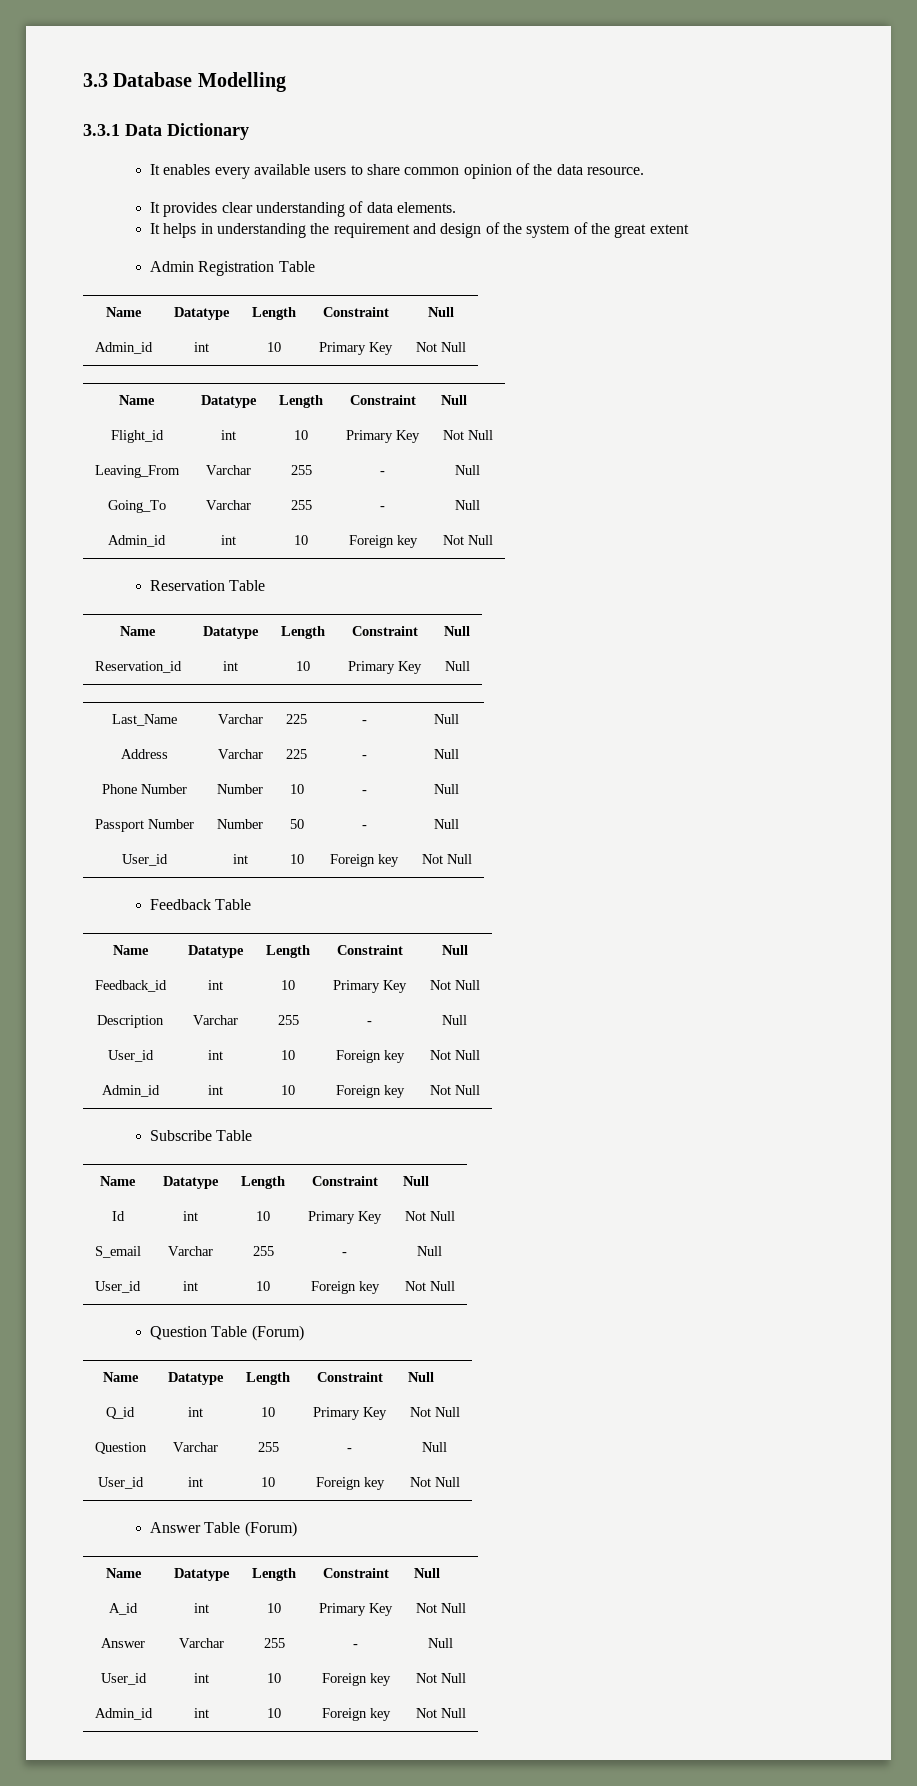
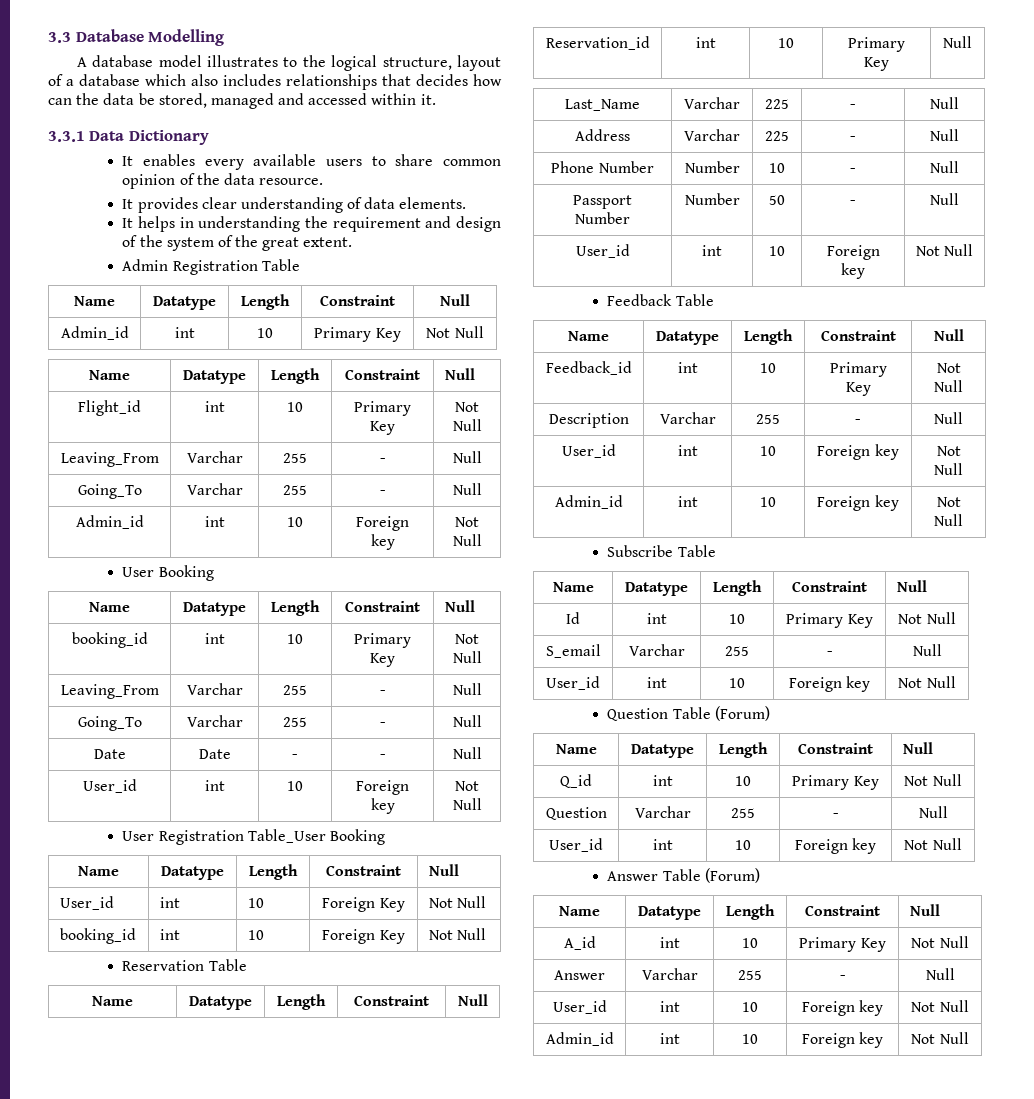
+ A database model illustrates to the logical structure, layout of a database which also includes relationships that decides how can the data be stored, managed and accessed within it.
- It helps in understanding the requirement and design of the system of the great extent
+ It helps in understanding the requirement and design of the system of the great extent.
+ User Booking
+ Name | Datatype | Length | Constraint | Null
+ booking_id | int | 10 | Primary Key | Not Null
+ Leaving_From | Varchar | 255 | - | Null
+ Going_To | Varchar | 255 | - | Null
+ Date | Date | - | - | Null
+ User_id | int | 10 | Foreign key | Not Null
+ User Registration Table_User Booking
+ Name | Datatype | Length | Constraint | Null
+ User_id | int | 10 | Foreign Key | Not Null
+ booking_id | int | 10 | Foreign Key | Not Null

